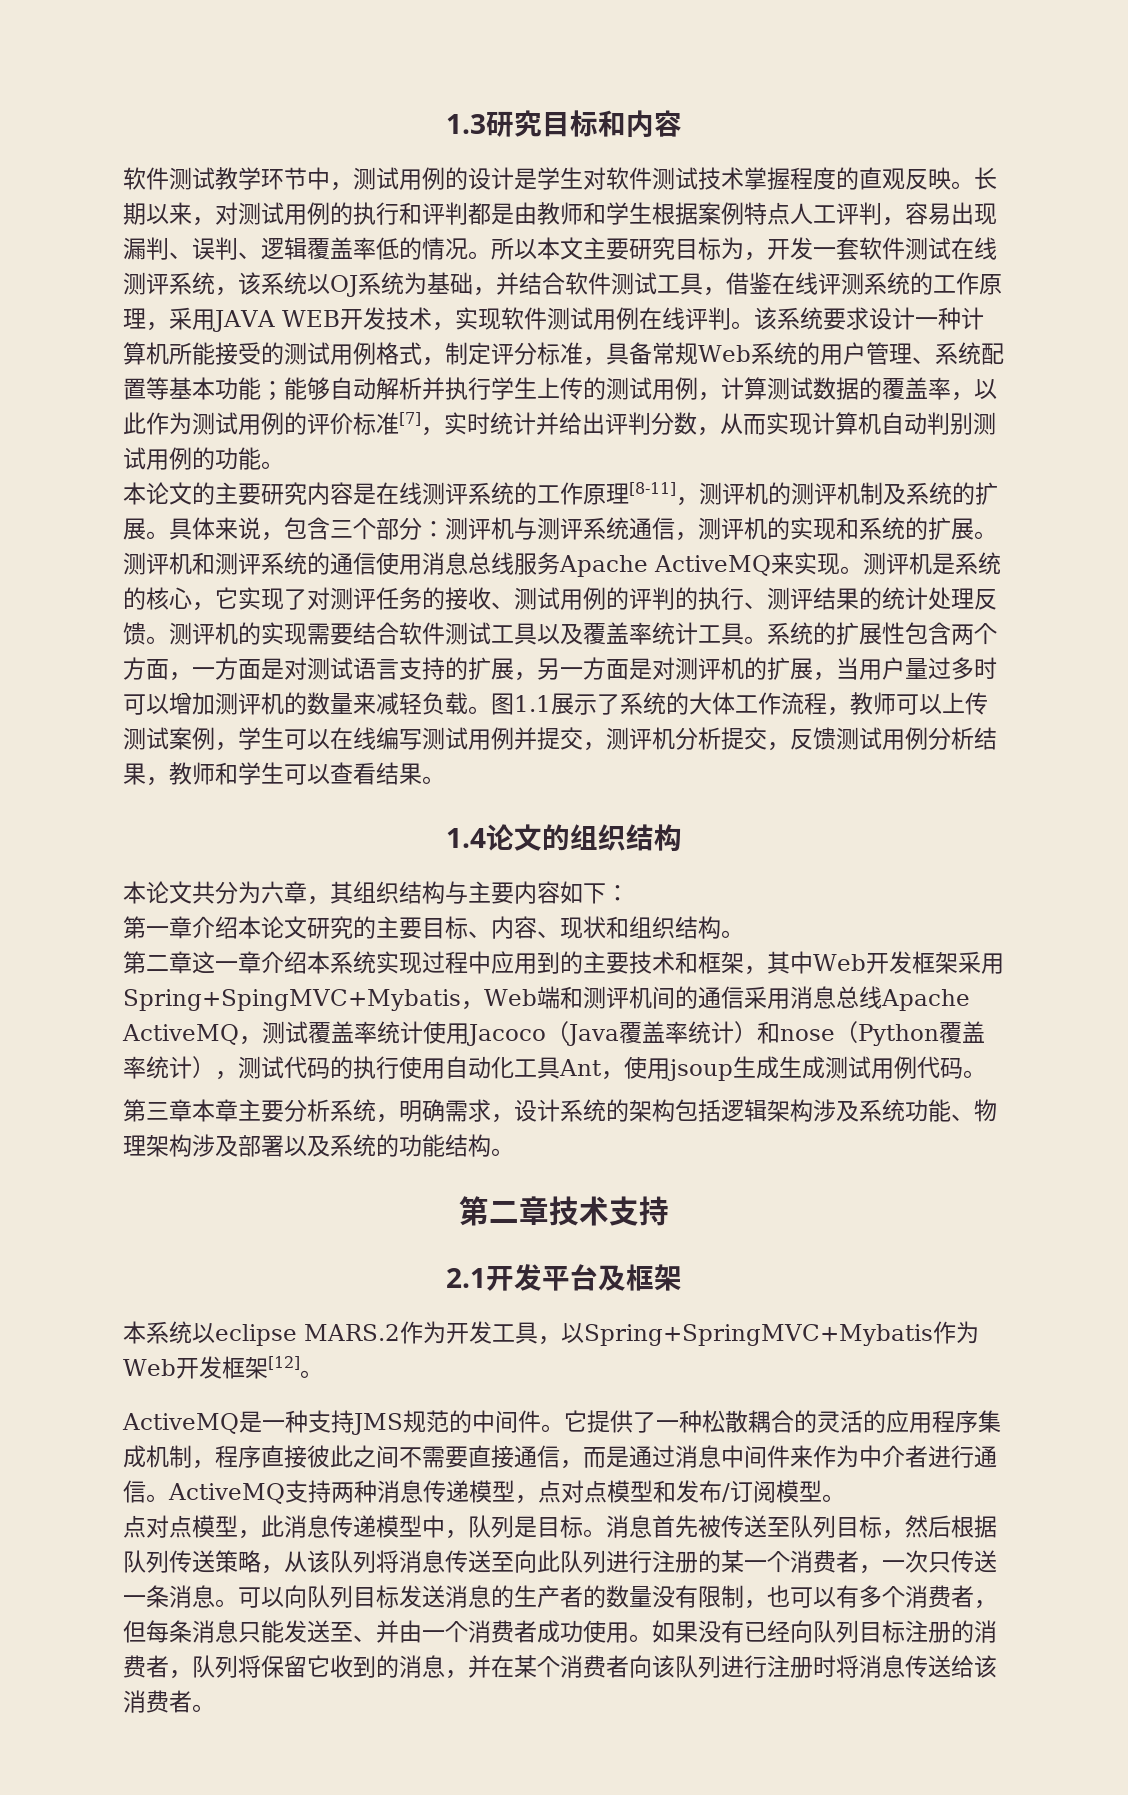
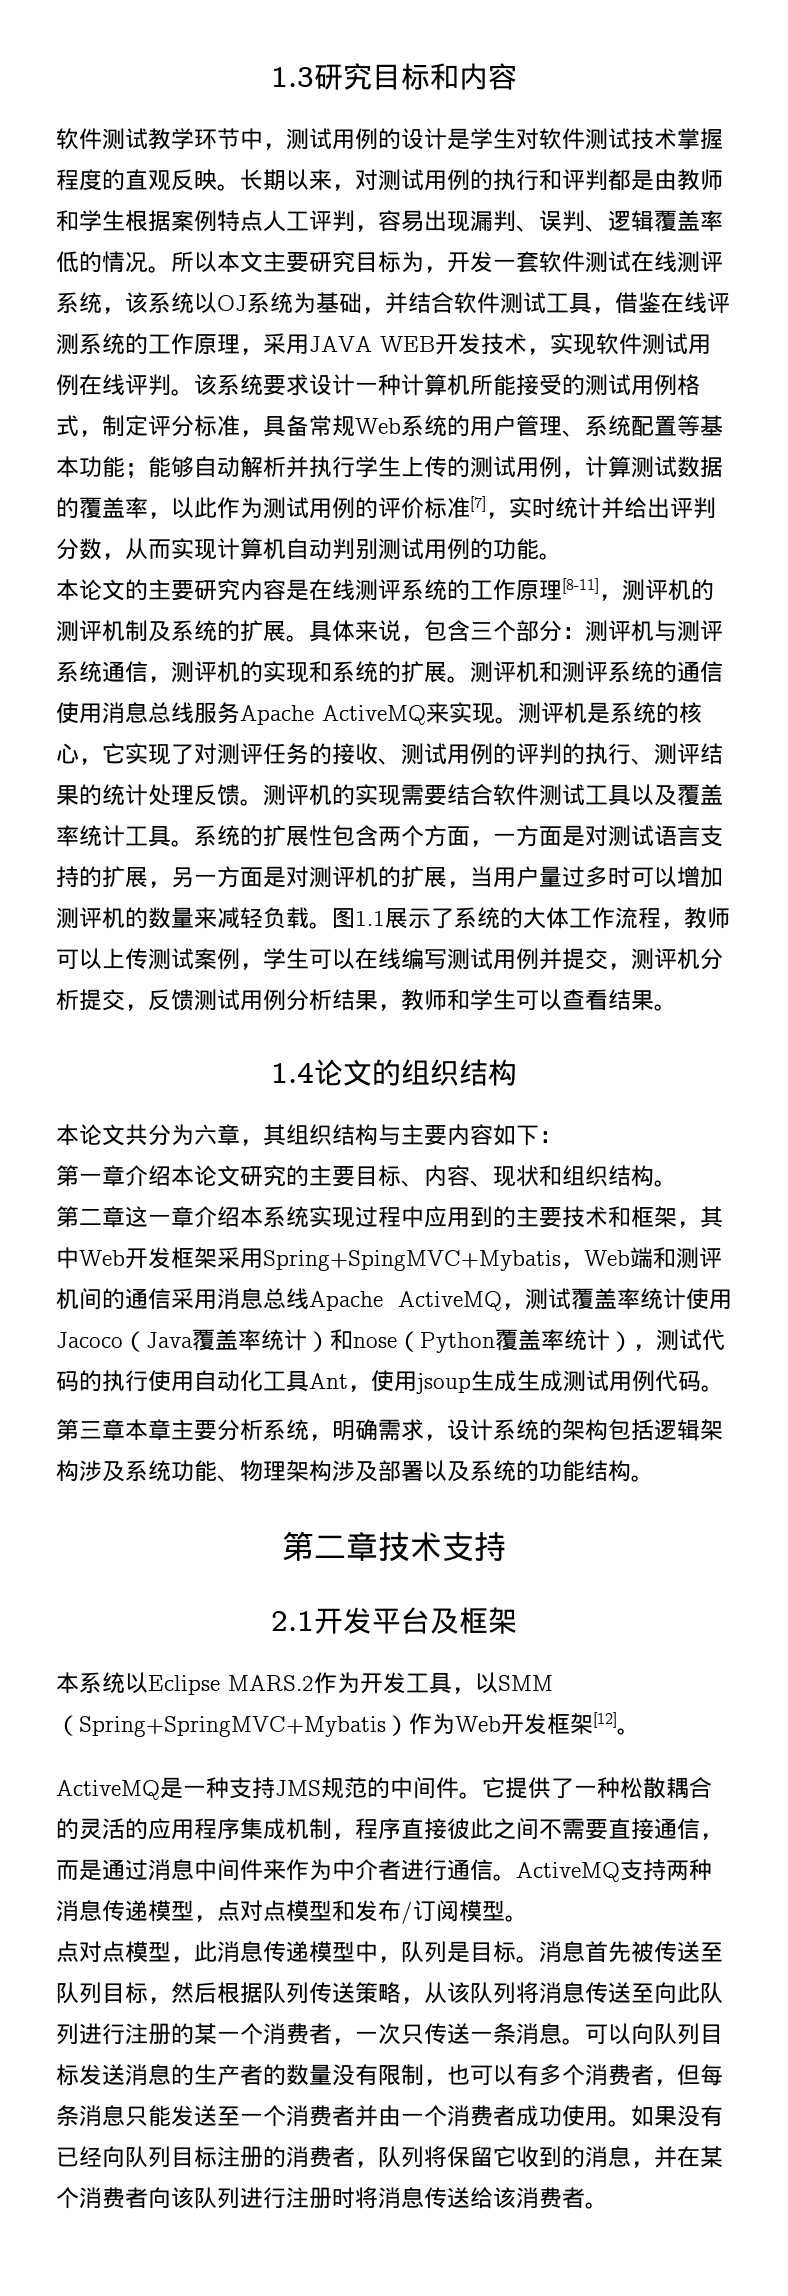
- 本系统以eclipse MARS.2作为开发工具，以Spring+SpringMVC+Mybatis作为Web开发框架[12]。
+ 本系统以Eclipse MARS.2作为开发工具，以SMM（Spring+SpringMVC+Mybatis）作为Web开发框架[12]。
- 可以向队列目标发送消息的生产者的数量没有限制，也可以有多个消费者，但每条消息只能发送至、并由一个消费者成功使用。
+ 可以向队列目标发送消息的生产者的数量没有限制，也可以有多个消费者，但每条消息只能发送至一个消费者并由一个消费者成功使用。

